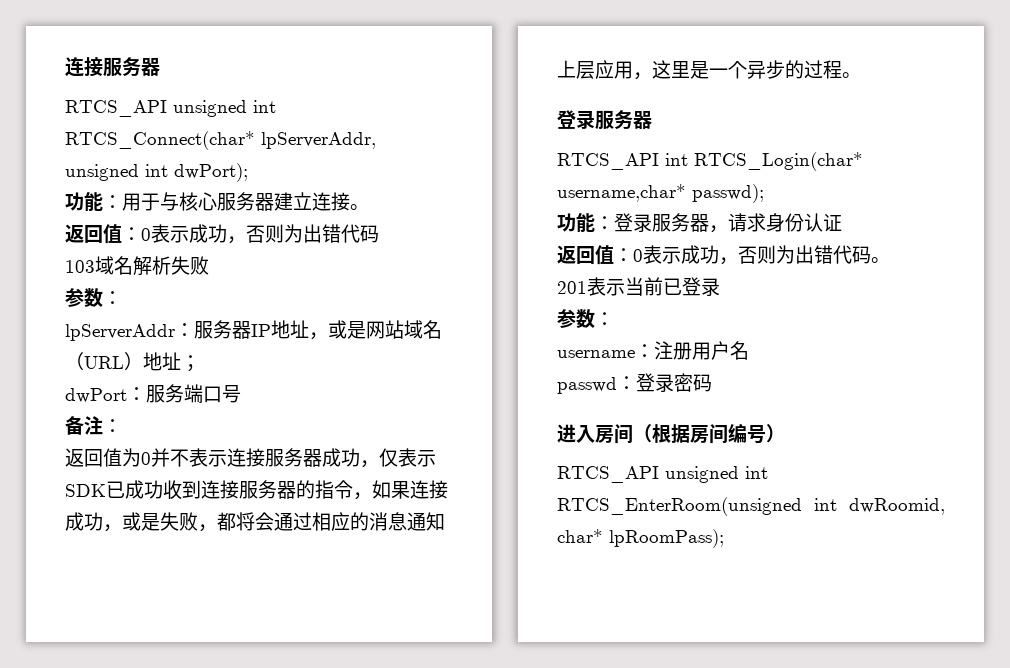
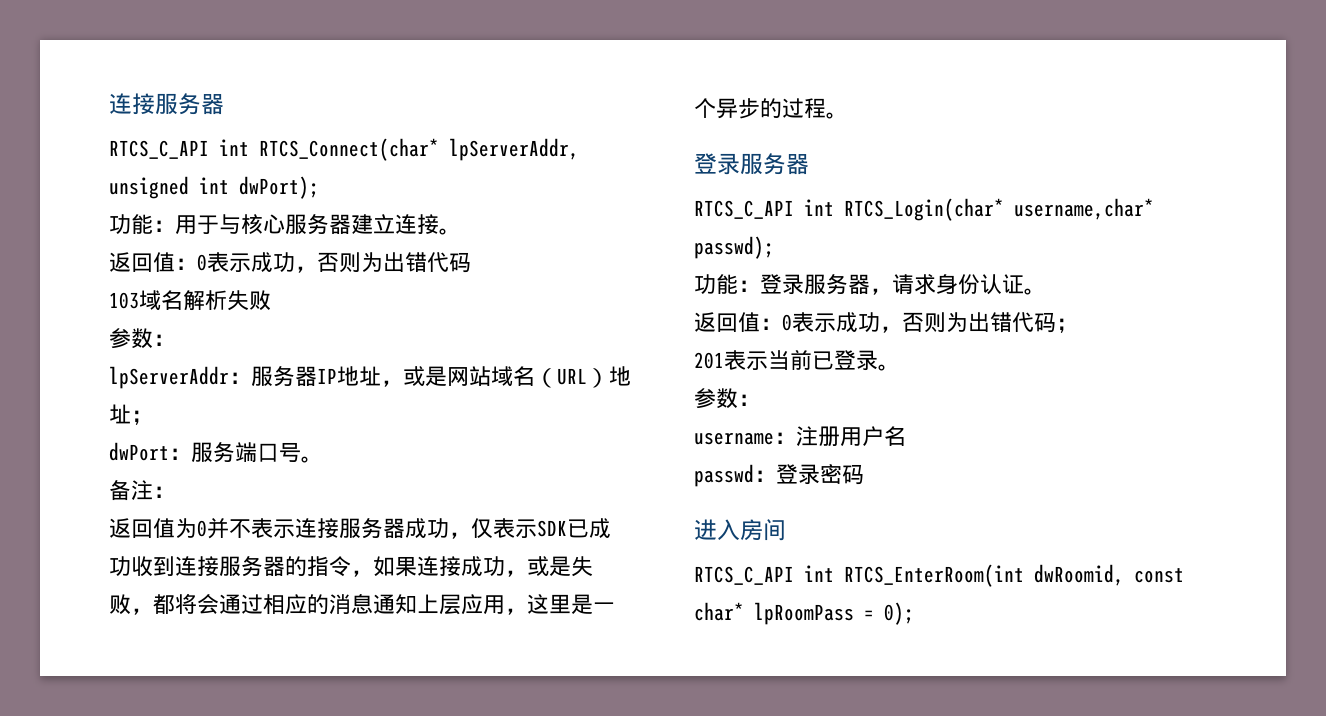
- RTCS_API unsigned int RTCS_Connect(char* lpServerAddr, unsigned int dwPort);
+ RTCS_C_API int RTCS_Connect(char* lpServerAddr, unsigned int dwPort);
- dwPort：服务端口号
+ dwPort：服务端口号。
- RTCS_API int RTCS_Login(char* username,char* passwd);
+ RTCS_C_API int RTCS_Login(char* username,char* passwd);
- 功能：登录服务器，请求身份认证
- 返回值：0表示成功，否则为出错代码。
+ 功能：登录服务器，请求身份认证。
+ 返回值：0表示成功，否则为出错代码；
- 201表示当前已登录
+ 201表示当前已登录。
- 进入房间（根据房间编号）
- RTCS_API unsigned int RTCS_EnterRoom(unsigned int dwRoomid, char* lpRoomPass);
+ 进入房间
+ RTCS_C_API int RTCS_EnterRoom(int dwRoomid, const char* lpRoomPass = 0);

